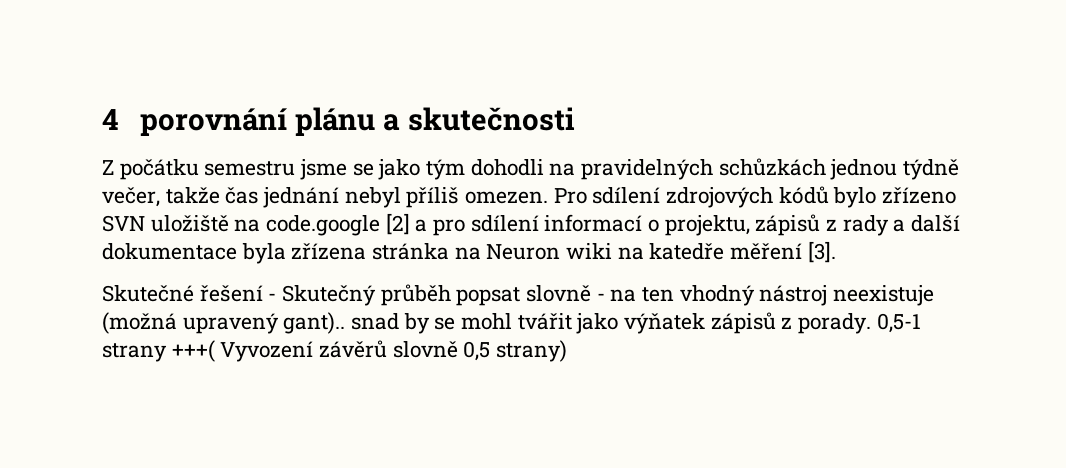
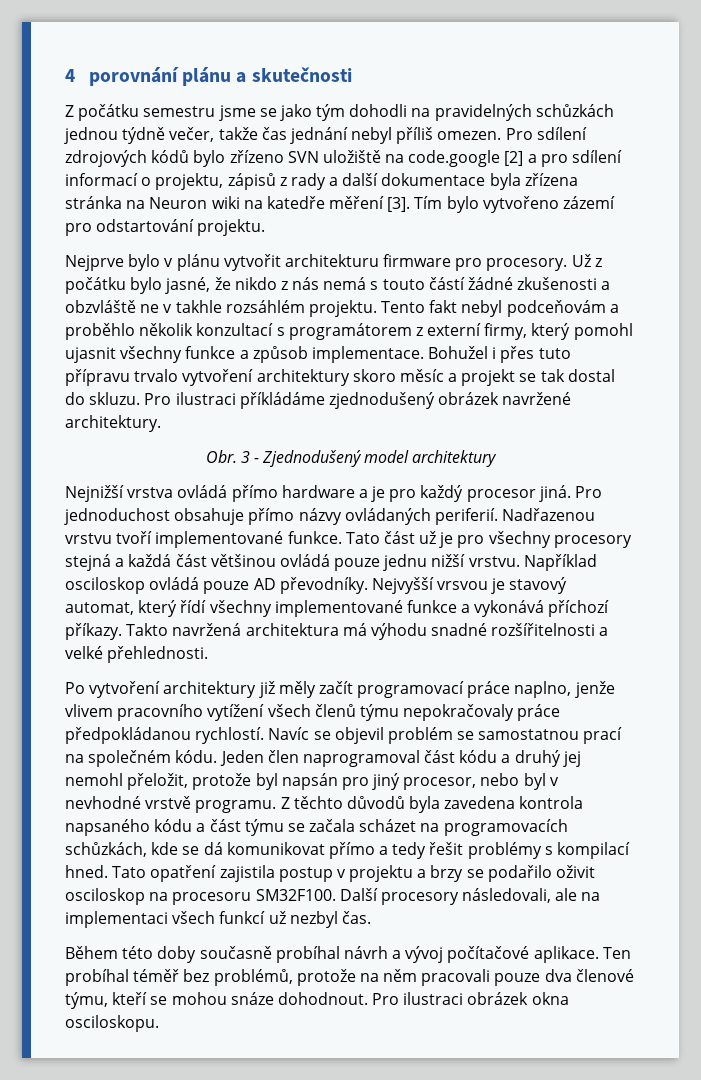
- Pro sdílení zdrojových kódů bylo zřízeno SVN uložiště na code.google [2] a pro sdílení informací o projektu, zápisů z rady a další dokumentace byla zřízena stránka na Neuron wiki na katedře měření [3].
- Skutečné řešení - Skutečný průběh popsat slovně - na ten vhodný nástroj neexistuje (možná upravený gant).. snad by se mohl tvářit jako výňatek zápisů z porady. 0,5-1 strany +++( Vyvození závěrů slovně 0,5 strany)
+ Pro sdílení zdrojových kódů bylo zřízeno SVN uložiště na code.google [2] a pro sdílení informací o projektu, zápisů z rady a další dokumentace byla zřízena stránka na Neuron wiki na katedře měření [3]. Tím bylo vytvořeno zázemí pro odstartování projektu.
+ Nejprve bylo v plánu vytvořit architekturu firmware pro procesory. Už z počátku bylo jasné, že nikdo z nás nemá s touto částí žádné zkušenosti a obzvláště ne v takhle rozsáhlém projektu. Tento fakt nebyl podceňovám a proběhlo několik konzultací s programátorem z externí firmy, který pomohl ujasnit všechny funkce a způsob implementace. Bohužel i přes tuto přípravu trvalo vytvoření architektury skoro měsíc a projekt se tak dostal do skluzu. Pro ilustraci příkládáme zjednodušený obrázek navržené architektury.
+ Obr. 3 - Zjednodušený model architektury
+ Nejnižší vrstva ovládá přímo hardware a je pro každý procesor jiná. Pro jednoduchost obsahuje přímo názvy ovládaných periferií. Nadřazenou vrstvu tvoří implementované funkce. Tato část už je pro všechny procesory stejná a každá část většinou ovládá pouze jednu nižší vrstvu. Například osciloskop ovládá pouze AD převodníky. Nejvyšší vrsvou je stavový automat, který řídí všechny implementované funkce a vykonává příchozí příkazy. Takto navržená architektura má výhodu snadné rozšířitelnosti a velké přehlednosti.
+ Po vytvoření architektury již měly začít programovací práce naplno, jenže vlivem pracovního vytížení všech členů týmu nepokračovaly práce předpokládanou rychlostí. Navíc se objevil problém se samostatnou prací na společném kódu. Jeden člen naprogramoval část kódu a druhý jej nemohl přeložit, protože byl napsán pro jiný procesor, nebo byl v nevhodné vrstvě programu. Z těchto důvodů byla zavedena kontrola napsaného kódu a část týmu se začala scházet na programovacích schůzkách, kde se dá komunikovat přímo a tedy řešit problémy s kompilací hned. Tato opatření zajistila postup v projektu a brzy se podařilo oživit osciloskop na procesoru SM32F100. Další procesory následovali, ale na implementaci všech funkcí už nezbyl čas.
+ Během této doby současně probíhal návrh a vývoj počítačové aplikace. Ten probíhal téměř bez problémů, protože na něm pracovali pouze dva členové týmu, kteří se mohou snáze dohodnout. Pro ilustraci obrázek okna osciloskopu.

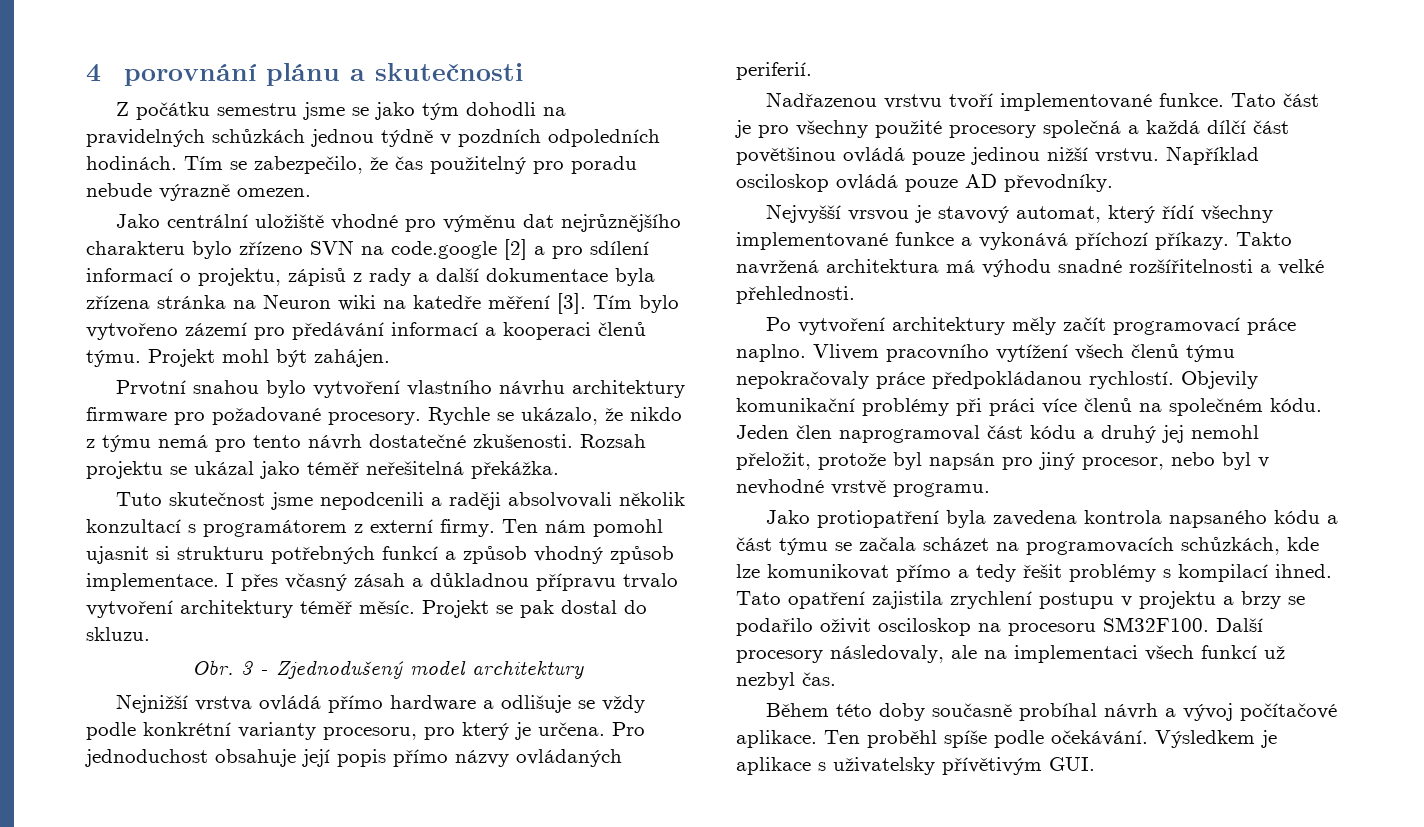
- Z počátku semestru jsme se jako tým dohodli na pravidelných schůzkách jednou týdně večer, takže čas jednání nebyl příliš omezen. Pro sdílení zdrojových kódů bylo zřízeno SVN uložiště na code.google [2] a pro sdílení informací o projektu, zápisů z rady a další dokumentace byla zřízena stránka na Neuron wiki na katedře měření [3].
+ Z počátku semestru jsme se jako tým dohodli na pravidelných schůzkách jednou týdně v pozdních odpoledních hodinách. Tím se zabezpečilo, že čas použitelný pro poradu nebude výrazně omezen.
+ Jako centrální uložiště vhodné pro výměnu dat nejrůznějšího charakteru bylo zřízeno SVN na code.google [2] a pro sdílení informací o projektu, zápisů z rady a další dokumentace byla zřízena stránka na Neuron wiki na katedře měření [3].
- Tím bylo vytvořeno zázemí pro odstartování projektu.
- Nejprve bylo v plánu vytvořit architekturu firmware pro procesory. Už z počátku bylo jasné, že nikdo z nás nemá s touto částí žádné zkušenosti a obzvláště ne v takhle rozsáhlém projektu. Tento fakt nebyl podceňovám a proběhlo několik konzultací s programátorem z externí firmy, který pomohl ujasnit všechny funkce a způsob implementace. Bohužel i přes tuto přípravu trvalo vytvoření architektury skoro měsíc a projekt se tak dostal do skluzu. Pro ilustraci příkládáme zjednodušený obrázek navržené architektury.
+ Tím bylo vytvořeno zázemí pro předávání informací a kooperaci členů týmu. Projekt mohl být zahájen.
+ Prvotní snahou bylo vytvoření vlastního návrhu architektury firmware pro požadované procesory. Rychle se ukázalo, že nikdo z týmu nemá pro tento návrh dostatečné zkušenosti. Rozsah projektu se ukázal jako téměř neřešitelná překážka.
+ Tuto skutečnost jsme nepodcenili a raději absolvovali několik konzultací s programátorem z externí firmy. Ten nám pomohl ujasnit si strukturu potřebných funkcí a způsob vhodný způsob implementace. I přes včasný zásah a důkladnou přípravu trvalo vytvoření architektury téměř měsíc. Projekt se pak dostal do skluzu.
- Nejnižší vrstva ovládá přímo hardware a je pro každý procesor jiná.
+ Nejnižší vrstva ovládá přímo hardware a odlišuje se vždy podle konkrétní varianty procesoru, pro který je určena.
- Pro jednoduchost obsahuje přímo názvy ovládaných periferií. Nadřazenou vrstvu tvoří implementované funkce.
+ Pro jednoduchost obsahuje její popis přímo názvy ovládaných periferií.
+ Nadřazenou vrstvu tvoří implementované funkce.
- Tato část už je pro všechny procesory stejná a každá část většinou ovládá pouze jednu nižší vrstvu.
+ Tato část je pro všechny použité procesory společná a každá dílčí část povětšinou ovládá pouze jedinou nižší vrstvu.
- Například osciloskop ovládá pouze AD převodníky. Nejvyšší vrsvou je stavový automat, který řídí všechny implementované funkce a vykonává příchozí příkazy.
+ Například osciloskop ovládá pouze AD převodníky.
+ Nejvyšší vrsvou je stavový automat, který řídí všechny implementované funkce a vykonává příchozí příkazy.
- Po vytvoření architektury již měly začít programovací práce naplno, jenže vlivem pracovního vytížení všech členů týmu nepokračovaly práce předpokládanou rychlostí.
+ Po vytvoření architektury měly začít programovací práce naplno. Vlivem pracovního vytížení všech členů týmu nepokračovaly práce předpokládanou rychlostí.
- Navíc se objevil problém se samostatnou prací na společném kódu.
+ Objevily komunikační problémy při práci více členů na společném kódu.
- Jeden člen naprogramoval část kódu a druhý jej nemohl přeložit, protože byl napsán pro jiný procesor, nebo byl v nevhodné vrstvě programu. Z těchto důvodů byla zavedena kontrola napsaného kódu a část týmu se začala scházet na programovacích schůzkách, kde se dá komunikovat přímo a tedy řešit problémy s kompilací hned.
+ Jeden člen naprogramoval část kódu a druhý jej nemohl přeložit, protože byl napsán pro jiný procesor, nebo byl v nevhodné vrstvě programu.
+ Jako protiopatření byla zavedena kontrola napsaného kódu a část týmu se začala scházet na programovacích schůzkách, kde lze komunikovat přímo a tedy řešit problémy s kompilací ihned.
- Tato opatření zajistila postup v projektu a brzy se podařilo oživit osciloskop na procesoru SM32F100.
+ Tato opatření zajistila zrychlení postupu v projektu a brzy se podařilo oživit osciloskop na procesoru SM32F100.
- Další procesory následovali, ale na implementaci všech funkcí už nezbyl čas.
+ Další procesory následovaly, ale na implementaci všech funkcí už nezbyl čas.
- Ten probíhal téměř bez problémů, protože na něm pracovali pouze dva členové týmu, kteří se mohou snáze dohodnout. Pro ilustraci obrázek okna osciloskopu.
+ Ten proběhl spíše podle očekávání. Výsledkem je aplikace s uživatelsky přívětivým GUI.

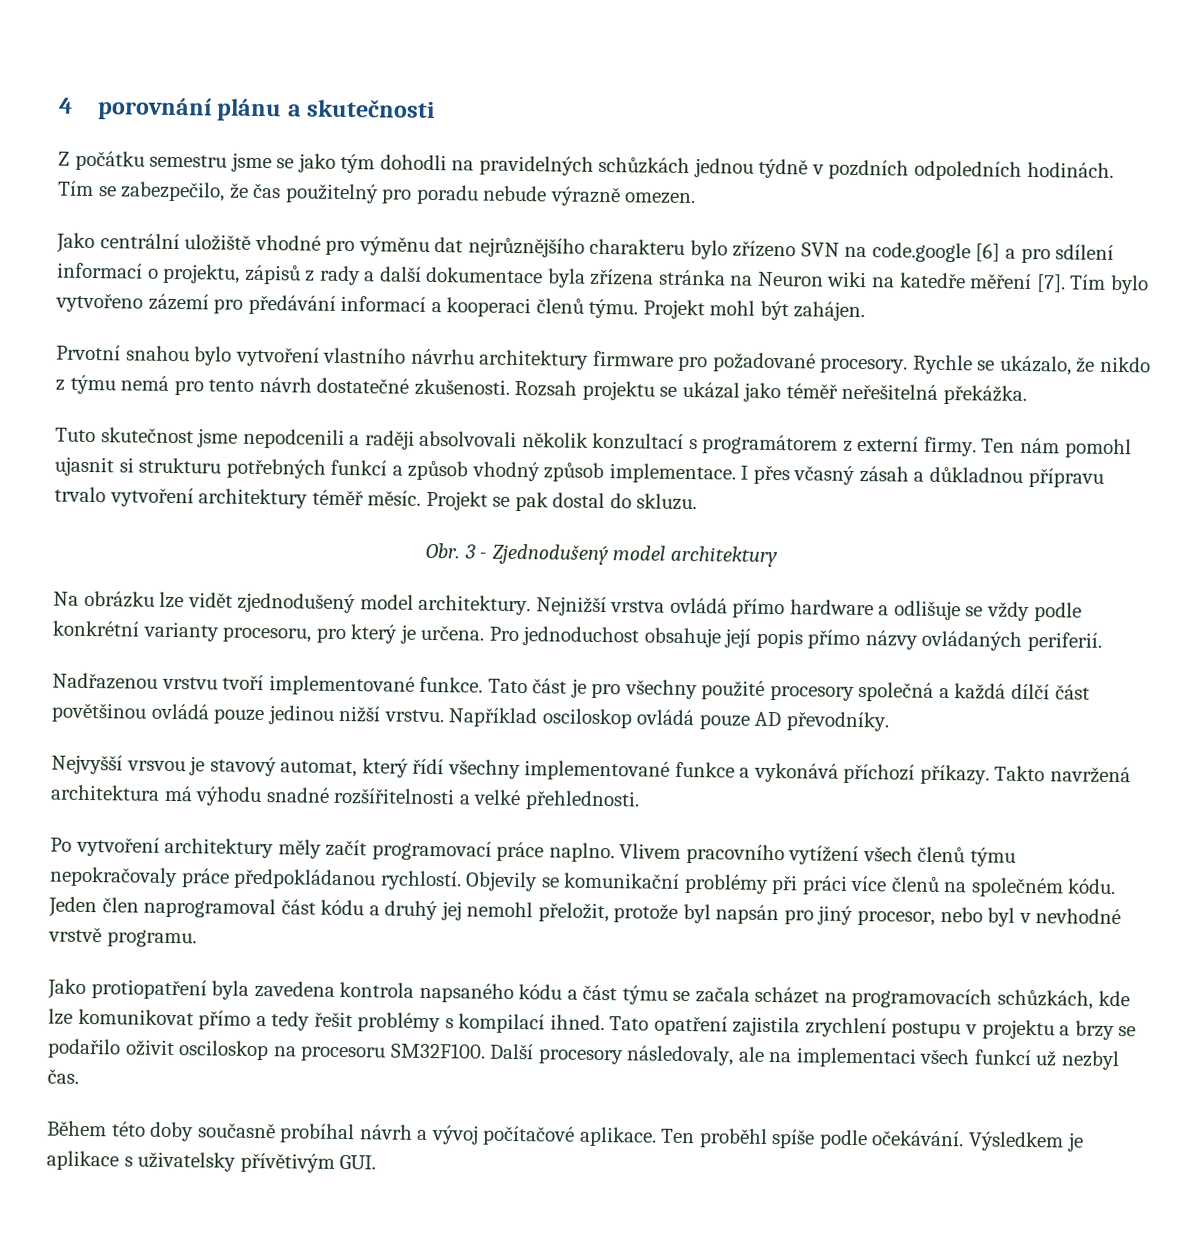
- Jako centrální uložiště vhodné pro výměnu dat nejrůznějšího charakteru bylo zřízeno SVN na code.google [2] a pro sdílení informací o projektu, zápisů z rady a další dokumentace byla zřízena stránka na Neuron wiki na katedře měření [3].
+ Jako centrální uložiště vhodné pro výměnu dat nejrůznějšího charakteru bylo zřízeno SVN na code.google [6] a pro sdílení informací o projektu, zápisů z rady a další dokumentace byla zřízena stránka na Neuron wiki na katedře měření [7].
+ Na obrázku lze vidět zjednodušený model architektury.
- Objevily komunikační problémy při práci více členů na společném kódu.
+ Objevily se komunikační problémy při práci více členů na společném kódu.

